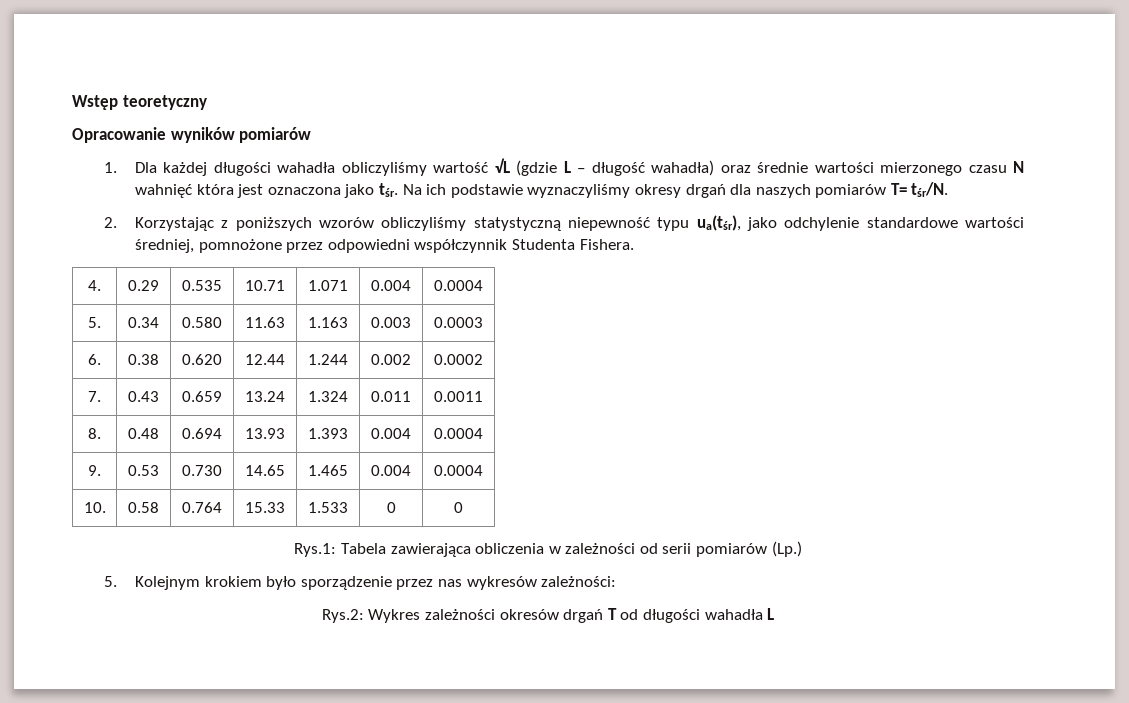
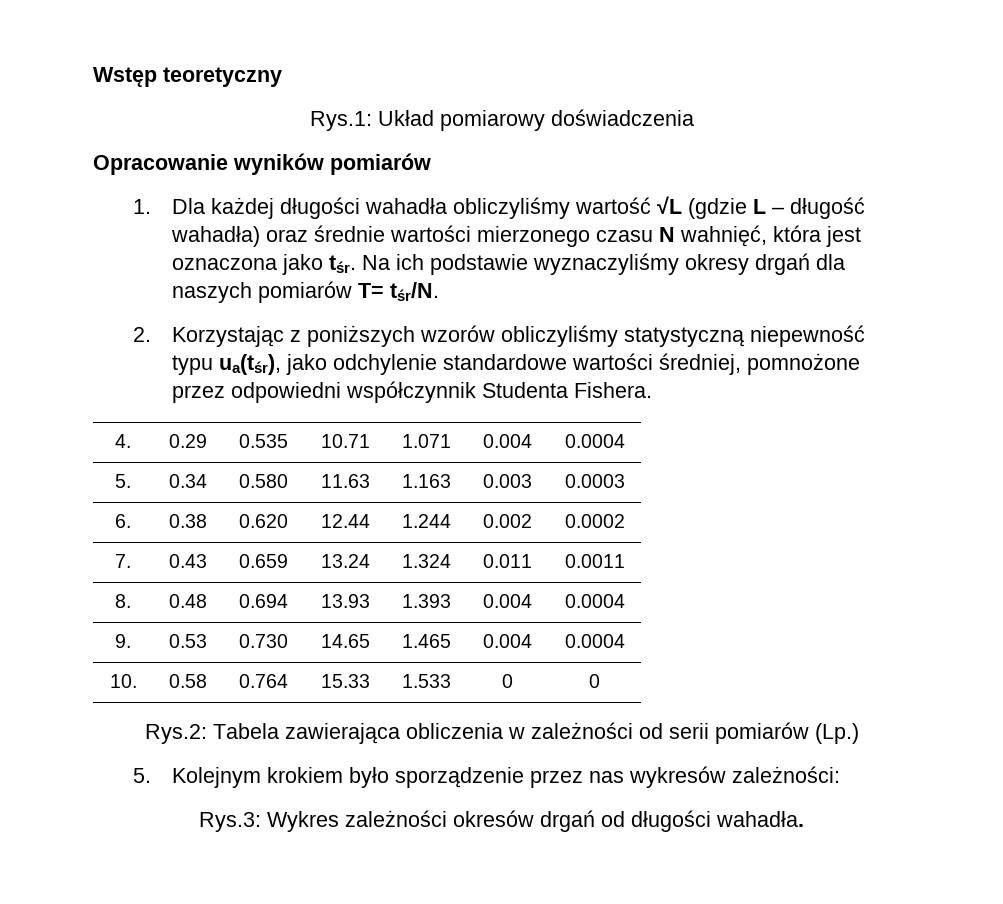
+ Rys.1: Układ pomiarowy doświadczenia
- 1. Dla każdej długości wahadła obliczyliśmy wartość √L (gdzie L – długość wahadła) oraz średnie wartości mierzonego czasu N wahnięć która jest oznaczona jako tśr.
+ 1. Dla każdej długości wahadła obliczyliśmy wartość √L (gdzie L – długość wahadła) oraz średnie wartości mierzonego czasu N wahnięć, która jest oznaczona jako tśr.
- Rys.1: Tabela zawierająca obliczenia w zależności od serii pomiarów (Lp.)
+ Rys.2: Tabela zawierająca obliczenia w zależności od serii pomiarów (Lp.)
- Rys.2: Wykres zależności okresów drgań T od długości wahadła L
+ Rys.3: Wykres zależności okresów drgań od długości wahadła.

